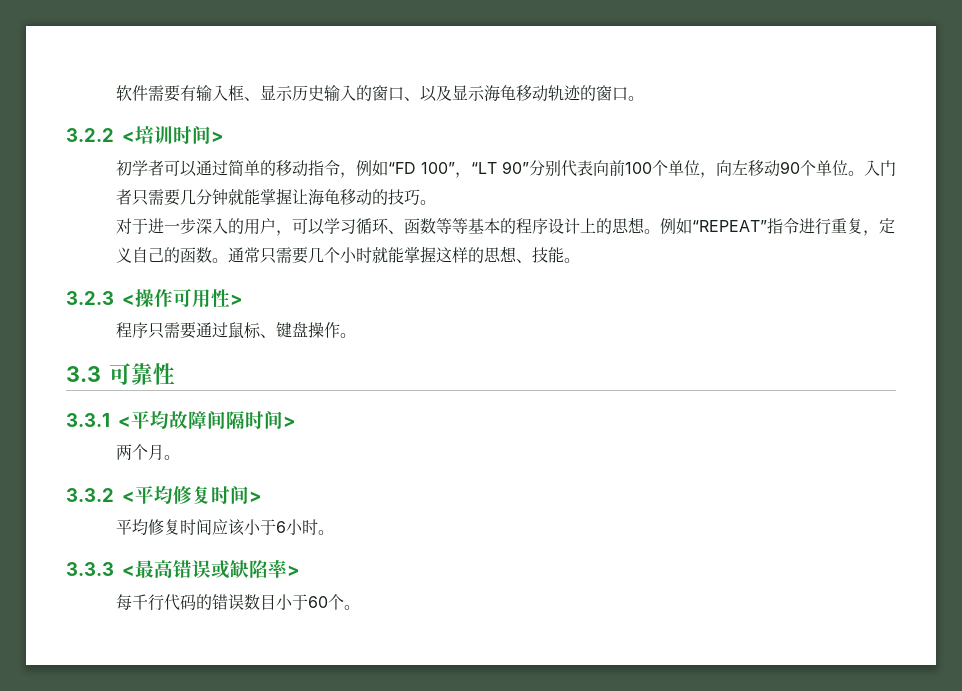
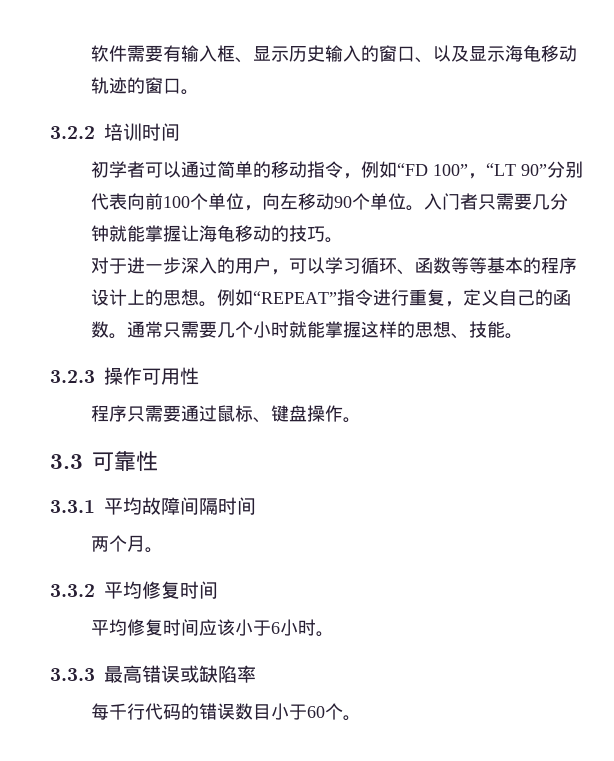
- 3.2.2 <培训时间>
+ 3.2.2培训时间
- 3.2.3 <操作可用性>
+ 3.2.3操作可用性
- 3.3.1 <平均故障间隔时间>
+ 3.3.1平均故障间隔时间
- 3.3.2 <平均修复时间>
+ 3.3.2平均修复时间
- 3.3.3 <最高错误或缺陷率>
+ 3.3.3最高错误或缺陷率

